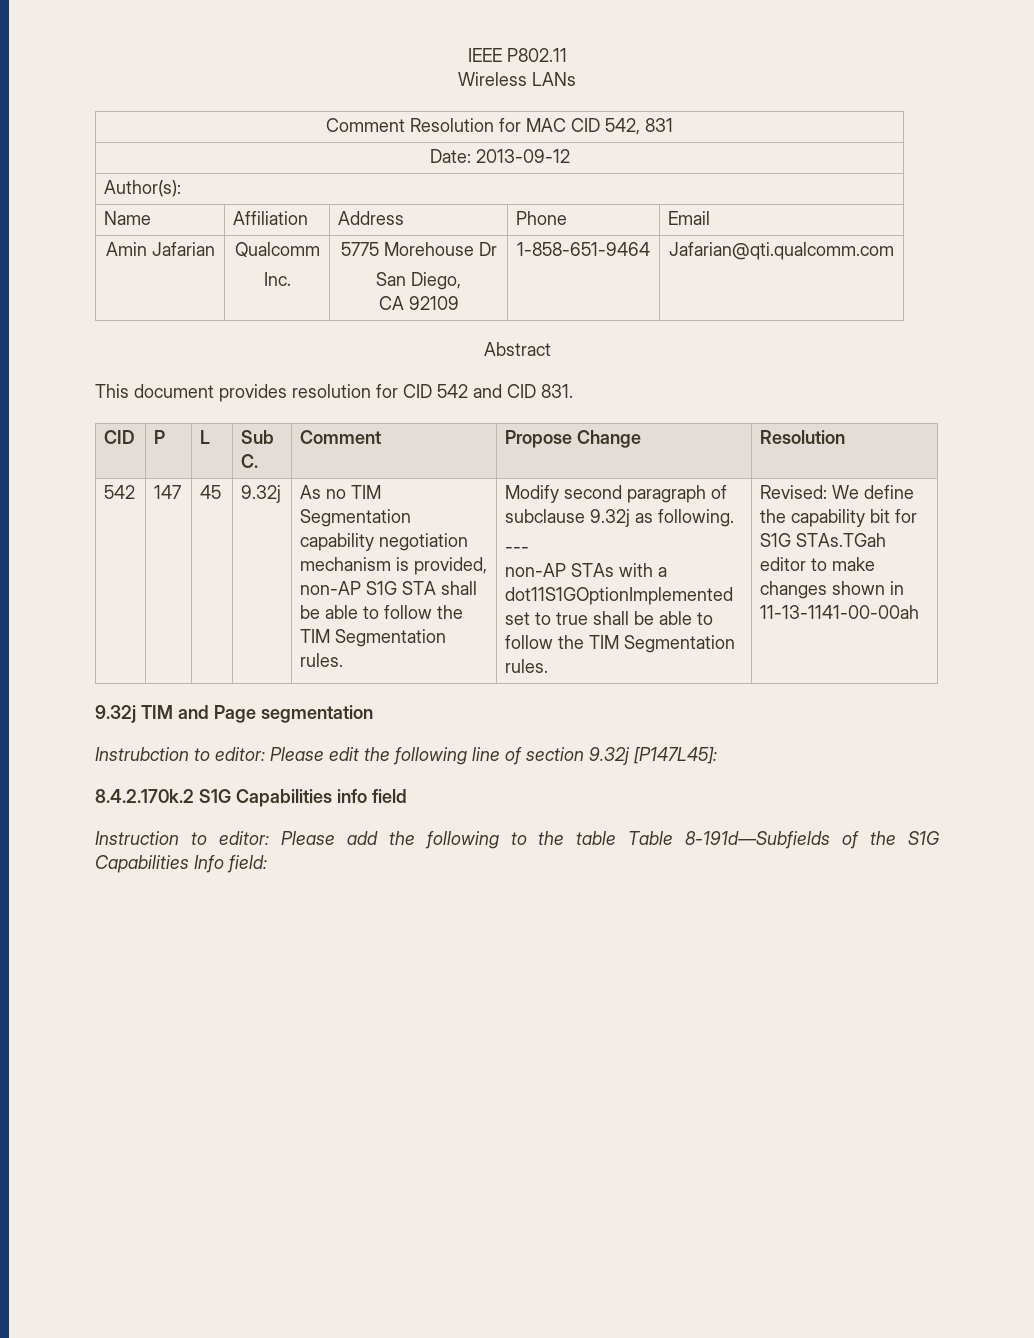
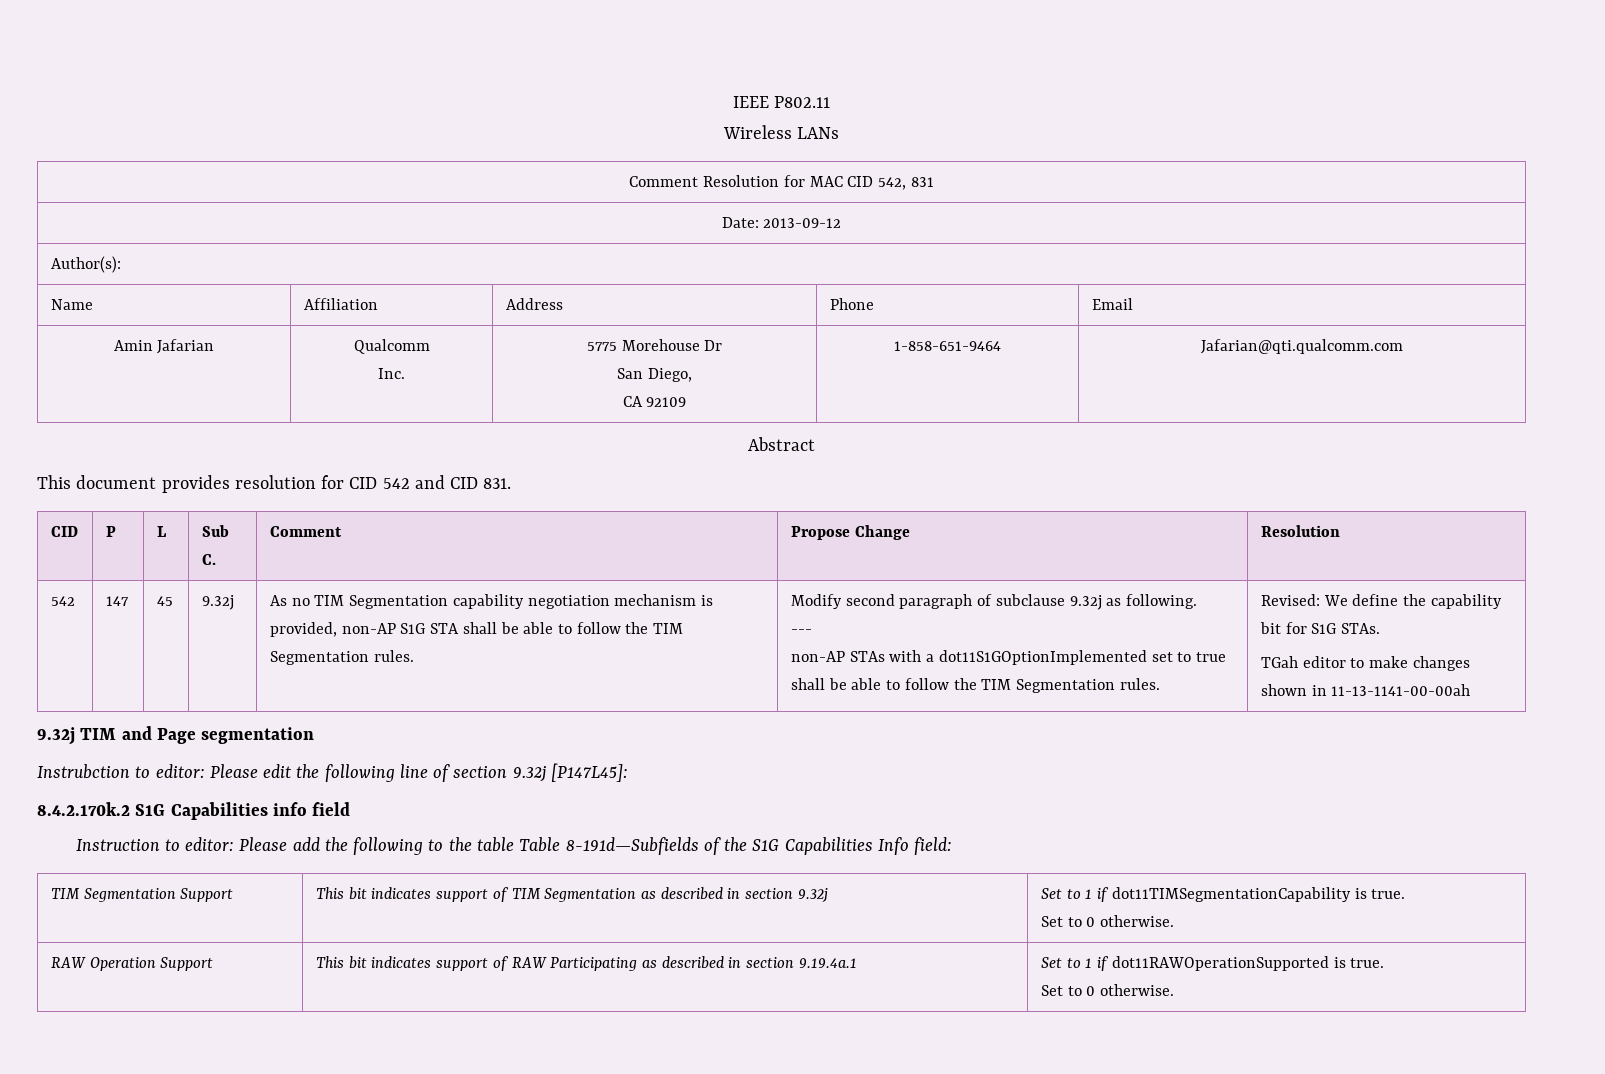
- Revised: We define the capability bit for S1G STAs.TGah editor to make changes shown in 11-13-1141-00-00ah
+ Revised: We define the capability bit for S1G STAs.
+ TGah editor to make changes shown in 11-13-1141-00-00ah
+ TIM Segmentation Support | This bit indicates support of TIM Segmentation as described in section 9.32j | Set to 1 if dot11TIMSegmentationCapability is true.
+ Set to 0 otherwise.
+ RAW Operation Support | This bit indicates support of RAW Participating as described in section 9.19.4a.1 | Set to 1 if dot11RAWOperationSupported is true.
+ Set to 0 otherwise.

